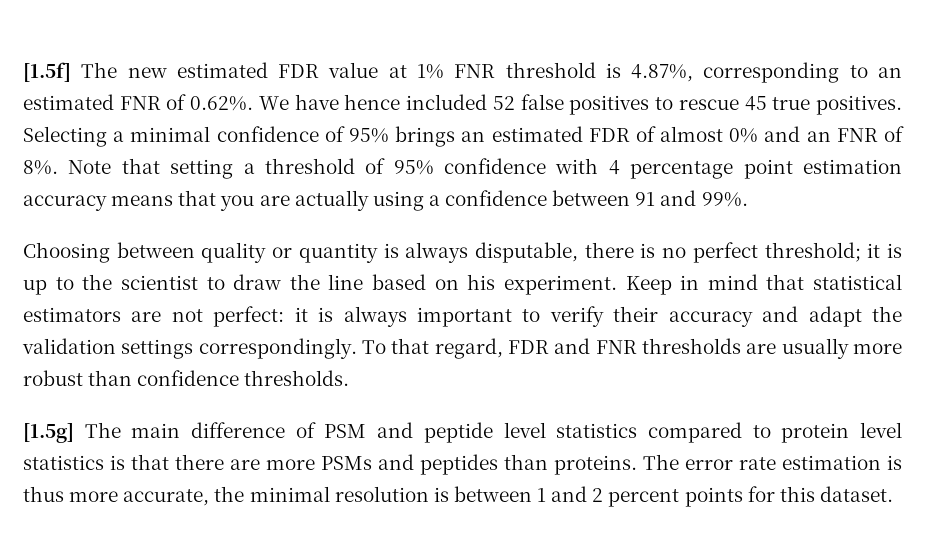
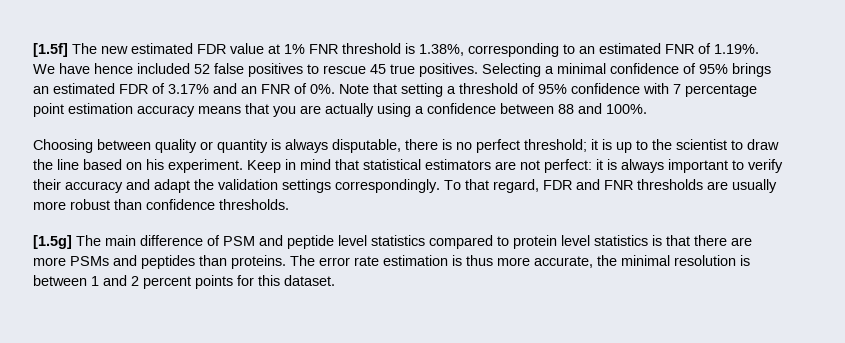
- [1.5f] The new estimated FDR value at 1% FNR threshold is 4.87%, corresponding to an estimated FNR of 0.62%. We have hence included 52 false positives to rescue 45 true positives.
+ [1.5f] The new estimated FDR value at 1% FNR threshold is 1.38%, corresponding to an estimated FNR of 1.19%. We have hence included 52 false positives to rescue 45 true positives.
- Selecting a minimal confidence of 95% brings an estimated FDR of almost 0% and an FNR of 8%.
+ Selecting a minimal confidence of 95% brings an estimated FDR of 3.17% and an FNR of 0%.
- Note that setting a threshold of 95% confidence with 4 percentage point estimation accuracy means that you are actually using a confidence between 91 and 99%.
+ Note that setting a threshold of 95% confidence with 7 percentage point estimation accuracy means that you are actually using a confidence between 88 and 100%.

